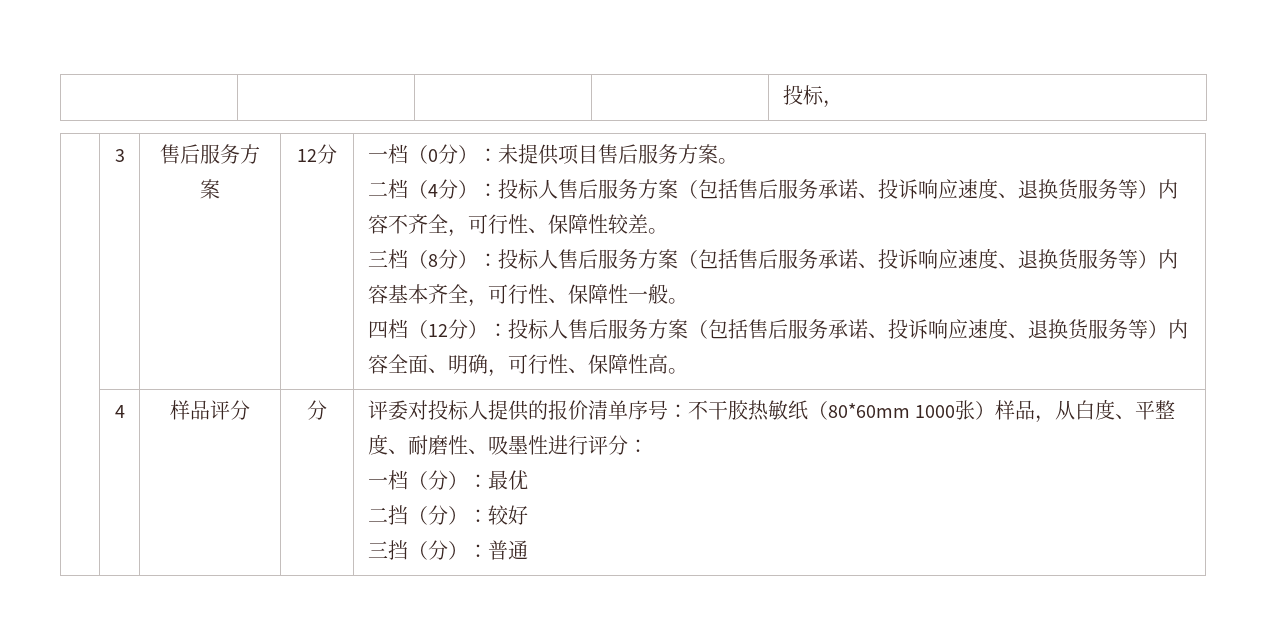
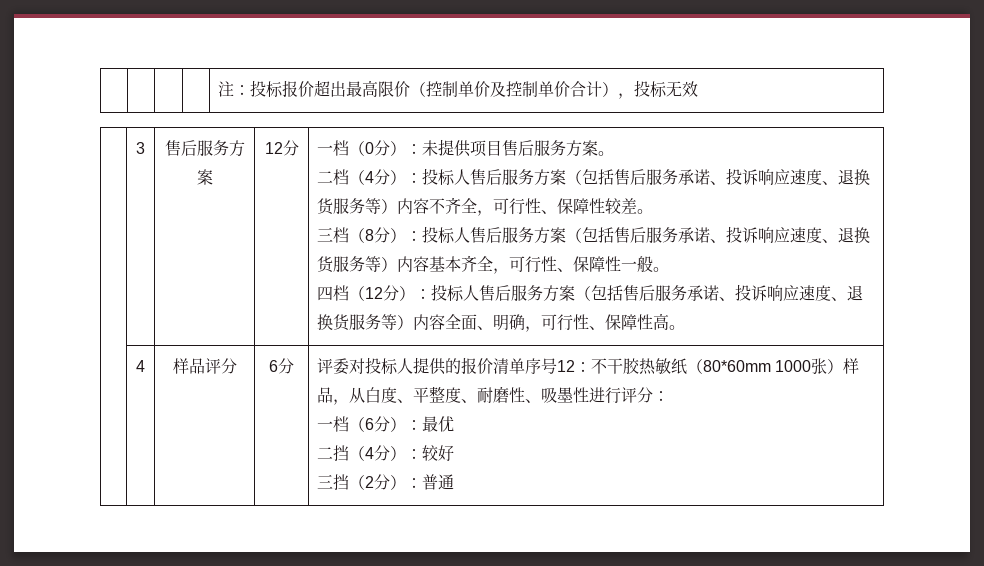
- | | | | 投标，
+ | | | | 注：投标报价超出最高限价（控制单价及控制单价合计），投标无效
- 样品评分 | 分
+ 样品评分 | 6分
- 评委对投标人提供的报价清单序号：不干胶热敏纸（80*60mm 1000张）样品，从白度、平整度、耐磨性、吸墨性进行评分：
+ 评委对投标人提供的报价清单序号12：不干胶热敏纸（80*60mm 1000张）样品，从白度、平整度、耐磨性、吸墨性进行评分：
- 一档（分）：最优
+ 一档（6分）：最优
- 二挡（分）：较好
+ 二挡（4分）：较好
- 三挡（分）：普通
+ 三挡（2分）：普通

